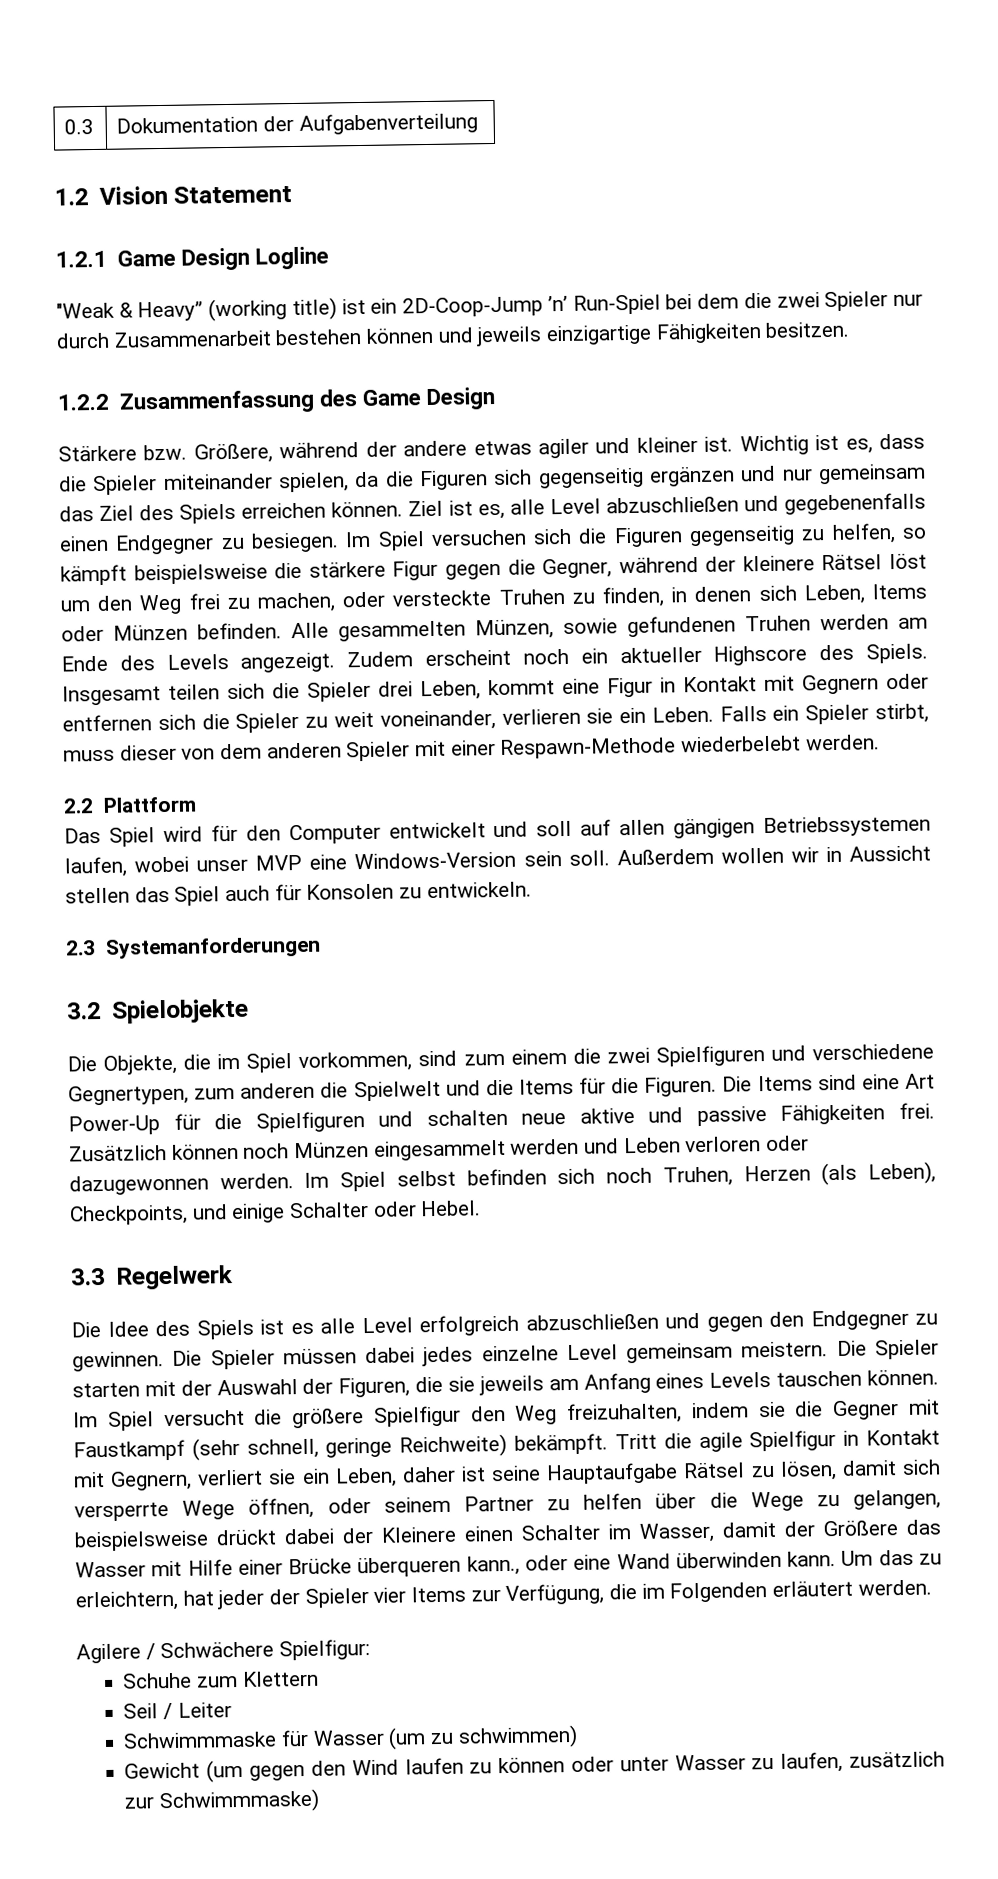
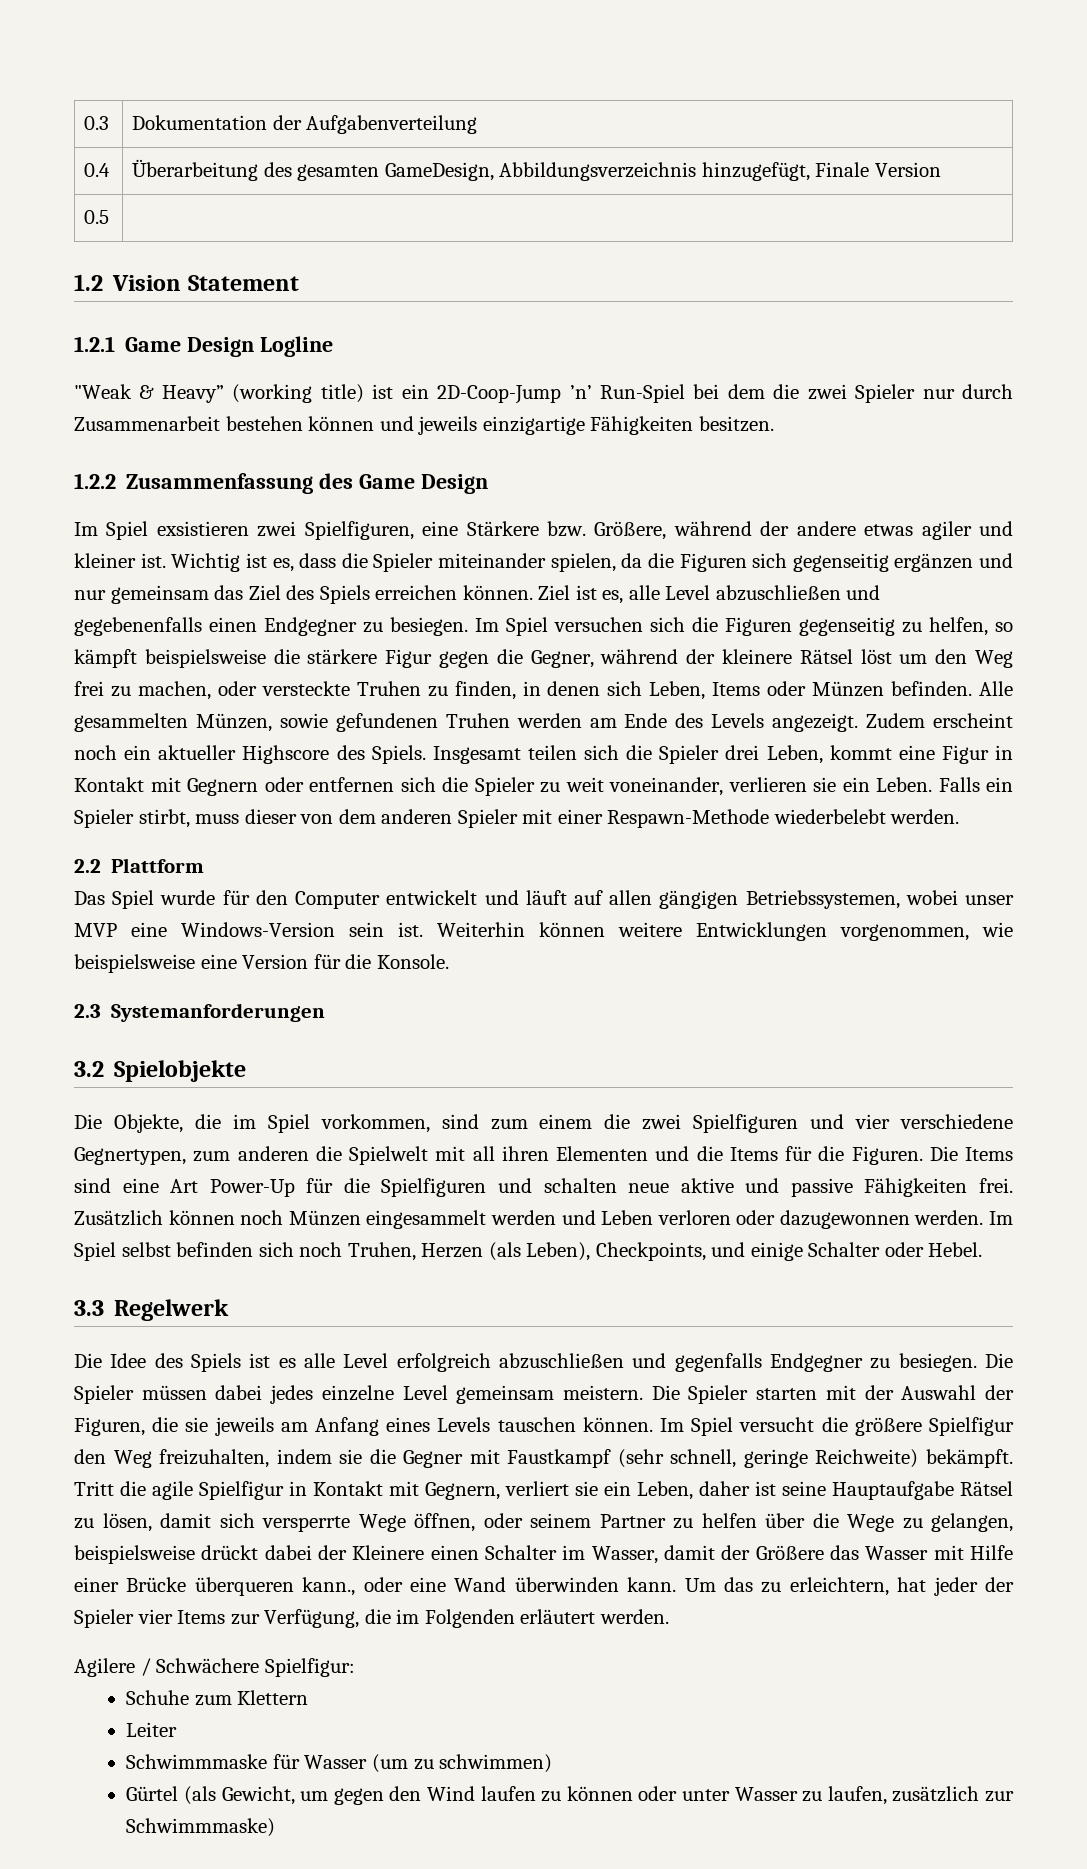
+ 0.4 | Überarbeitung des gesamten GameDesign, Abbildungsverzeichnis hinzugefügt, Finale Version
+ 0.5 |
- Stärkere bzw. Größere, während der andere etwas agiler und kleiner ist.
+ Im Spiel exsistieren zwei Spielfiguren, eine Stärkere bzw. Größere, während der andere etwas agiler und kleiner ist.
- Das Spiel wird für den Computer entwickelt und soll auf allen gängigen Betriebssystemen laufen, wobei unser MVP eine Windows-Version sein soll. Außerdem wollen wir in Aussicht stellen das Spiel auch für Konsolen zu entwickeln.
+ Das Spiel wurde für den Computer entwickelt und läuft auf allen gängigen Betriebssystemen, wobei unser MVP eine Windows-Version sein ist. Weiterhin können weitere Entwicklungen vorgenommen, wie beispielsweise eine Version für die Konsole.
- Die Objekte, die im Spiel vorkommen, sind zum einem die zwei Spielfiguren und verschiedene Gegnertypen, zum anderen die Spielwelt und die Items für die Figuren.
+ Die Objekte, die im Spiel vorkommen, sind zum einem die zwei Spielfiguren und vier verschiedene Gegnertypen, zum anderen die Spielwelt mit all ihren Elementen und die Items für die Figuren.
- Die Idee des Spiels ist es alle Level erfolgreich abzuschließen und gegen den Endgegner zu gewinnen.
+ Die Idee des Spiels ist es alle Level erfolgreich abzuschließen und gegenfalls Endgegner zu besiegen.
- Seil / Leiter
+ Leiter
- Gewicht (um gegen den Wind laufen zu können oder unter Wasser zu laufen, zusätzlich zur Schwimmmaske)
+ Gürtel (als Gewicht, um gegen den Wind laufen zu können oder unter Wasser zu laufen, zusätzlich zur Schwimmmaske)

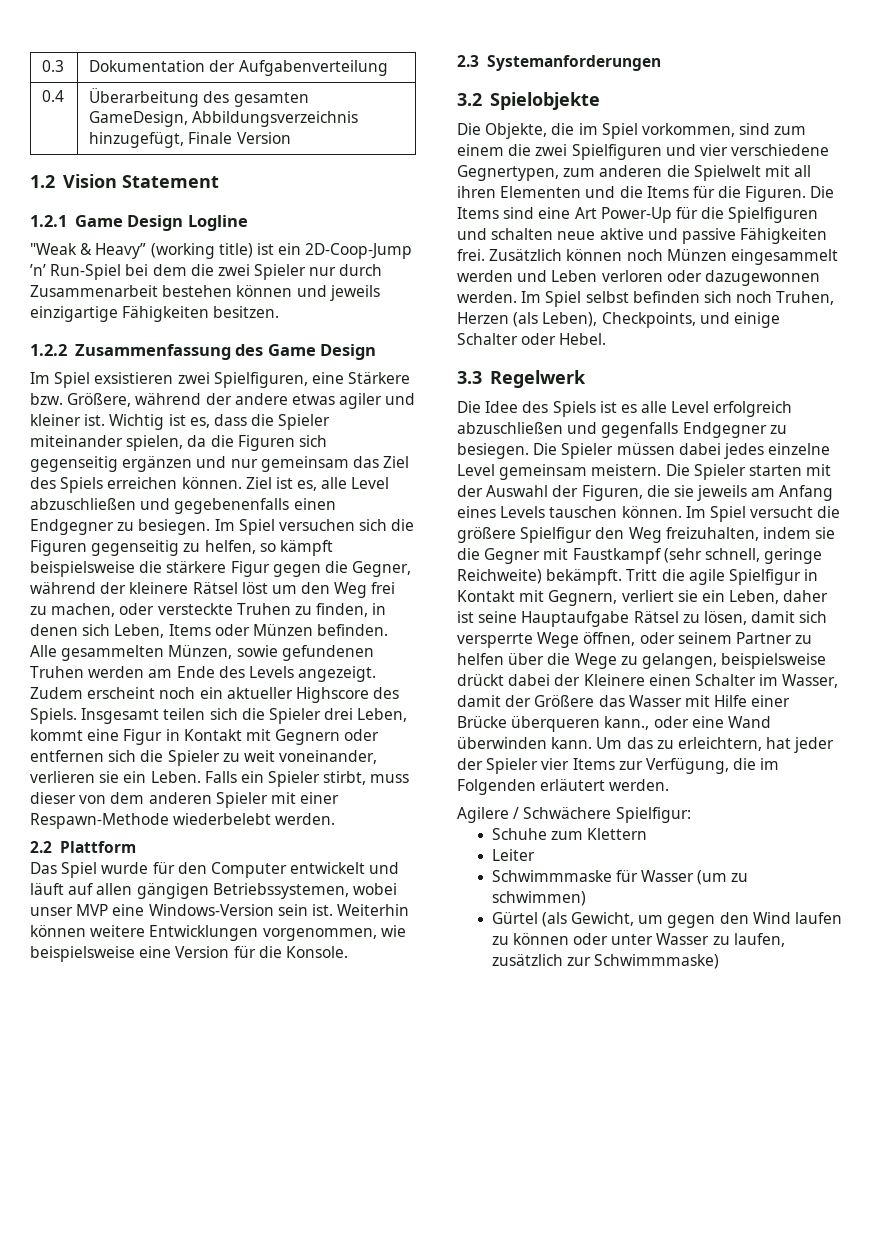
- 0.5 |

